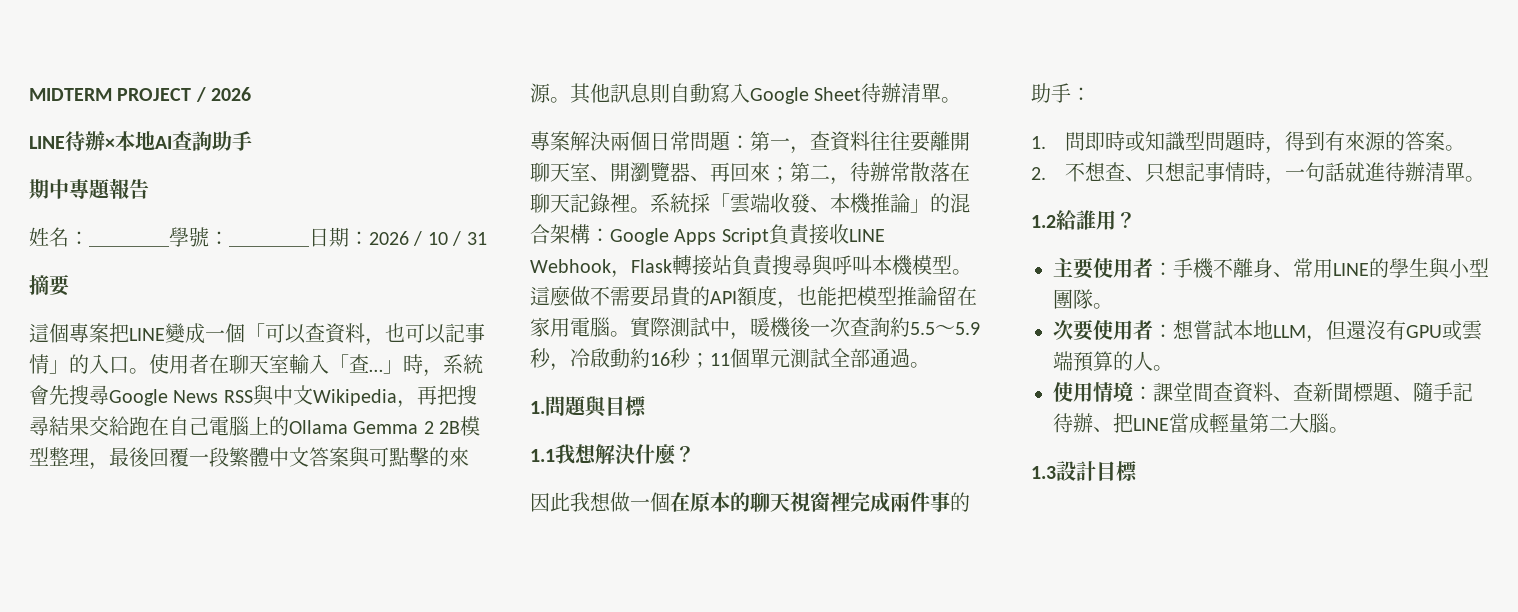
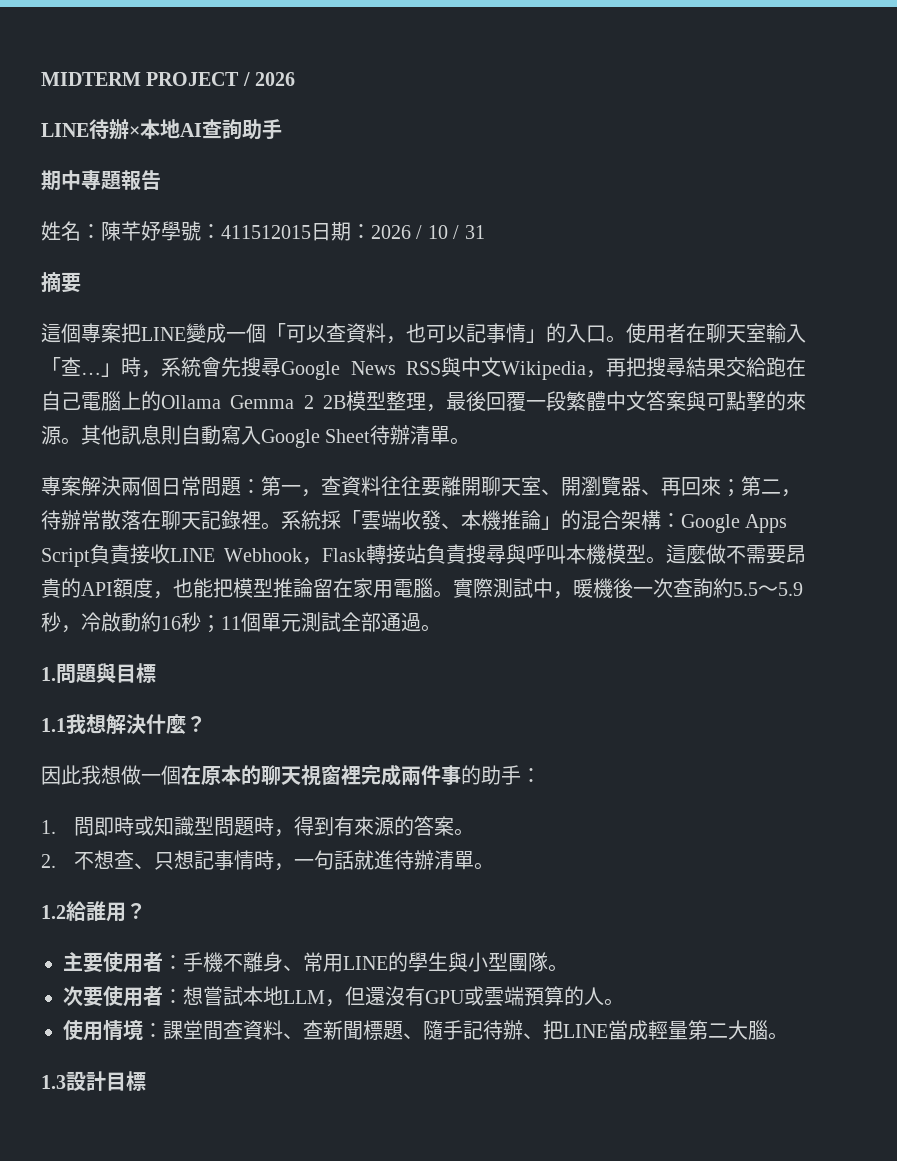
- 姓名：＿＿＿＿學號：＿＿＿＿日期：2026 / 10 / 31
+ 姓名：陳芊妤學號：411512015日期：2026 / 10 / 31

